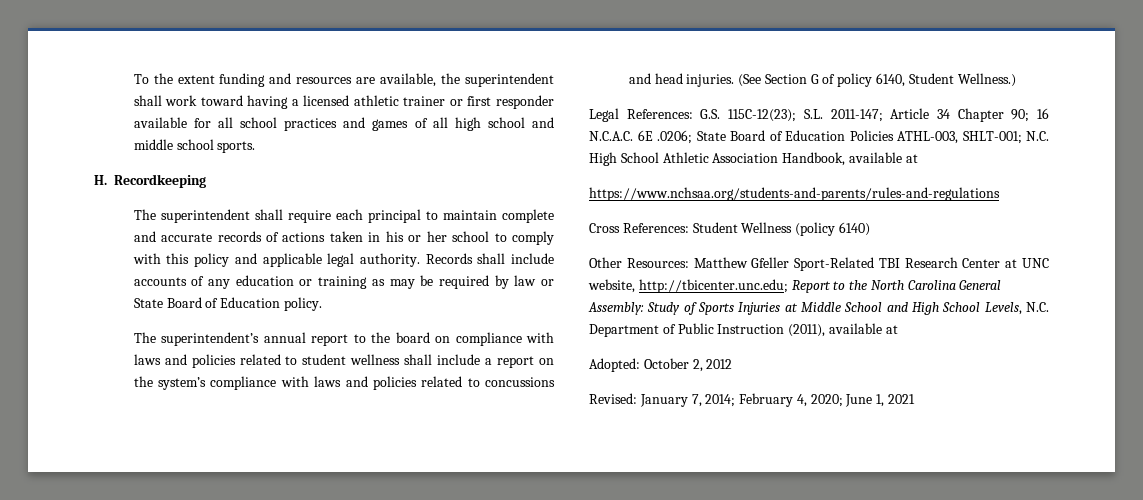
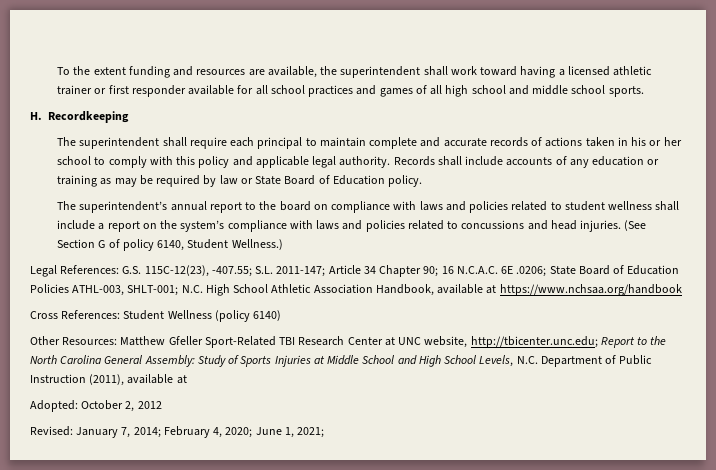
- Legal References: G.S. 115C-12(23); S.L. 2011-147; Article 34 Chapter 90; 16 N.C.A.C. 6E .0206; State Board of Education Policies ATHL-003, SHLT-001; N.C. High School Athletic Association Handbook, available at
- https://www.nchsaa.org/students-and-parents/rules-and-regulations
+ Legal References: G.S. 115C-12(23), -407.55; S.L. 2011-147; Article 34 Chapter 90; 16 N.C.A.C. 6E .0206; State Board of Education Policies ATHL-003, SHLT-001; N.C. High School Athletic Association Handbook, available at https://www.nchsaa.org/handbook
- Revised: January 7, 2014; February 4, 2020; June 1, 2021
+ Revised: January 7, 2014; February 4, 2020; June 1, 2021;

